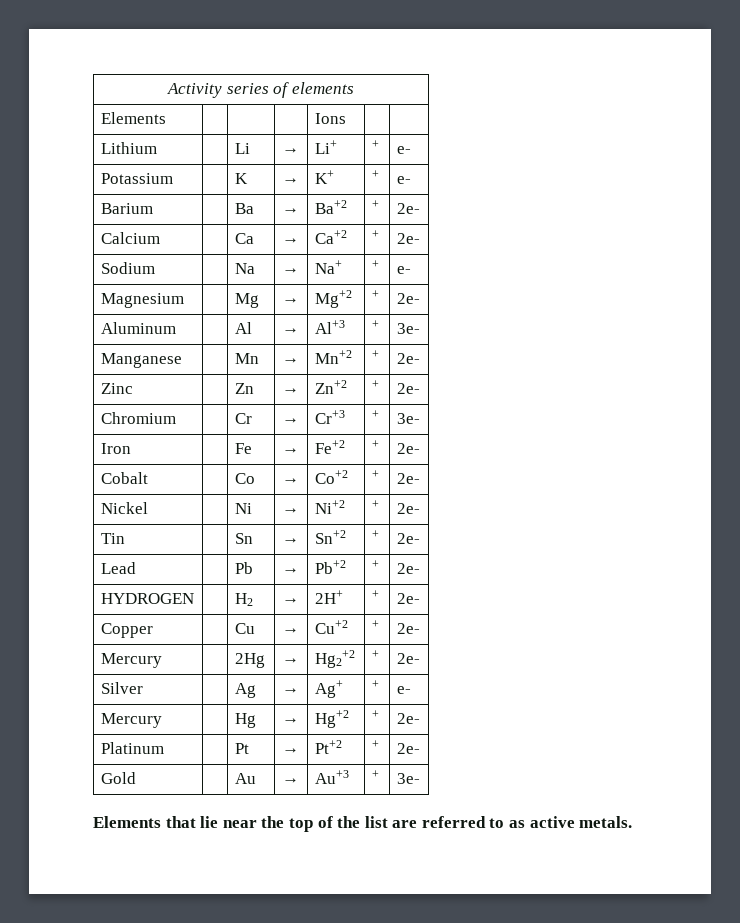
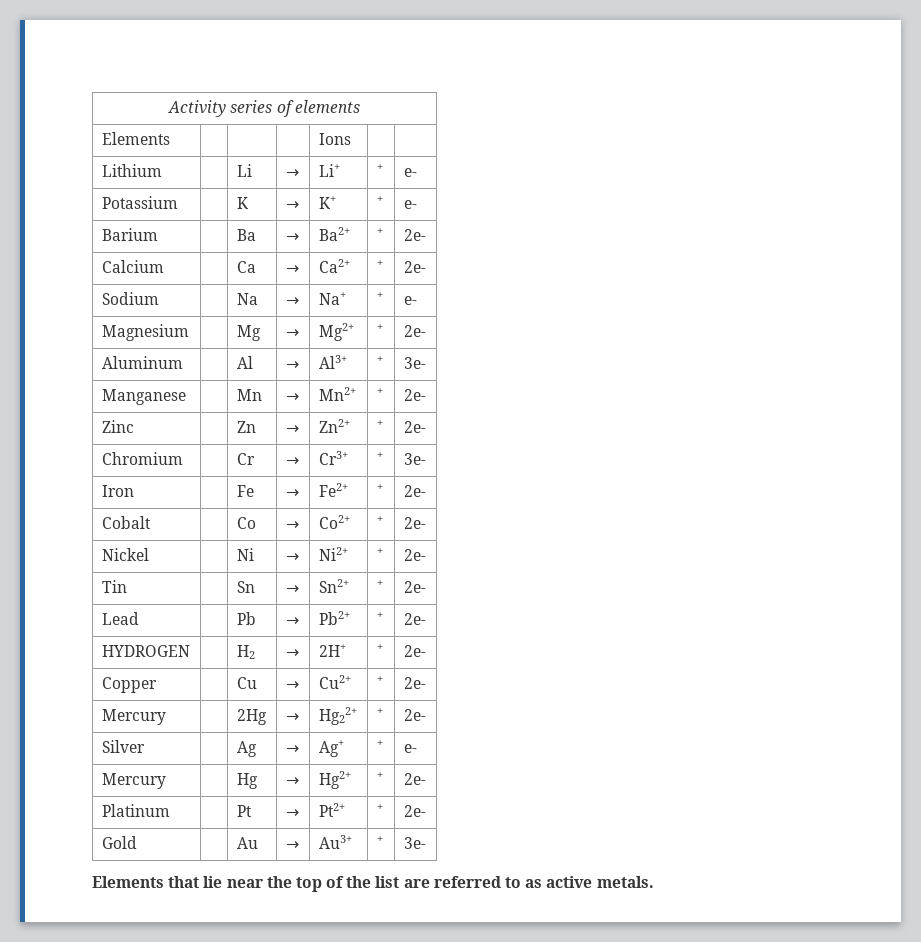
- Barium | | Ba | → | Ba+2 | + | 2e-
+ Barium | | Ba | → | Ba2+ | + | 2e-
- Calcium | | Ca | → | Ca+2 | + | 2e-
+ Calcium | | Ca | → | Ca2+ | + | 2e-
- Magnesium | | Mg | → | Mg+2 | + | 2e-
+ Magnesium | | Mg | → | Mg2+ | + | 2e-
- Aluminum | | Al | → | Al+3 | + | 3e-
+ Aluminum | | Al | → | Al3+ | + | 3e-
- Manganese | | Mn | → | Mn+2 | + | 2e-
+ Manganese | | Mn | → | Mn2+ | + | 2e-
- Zinc | | Zn | → | Zn+2 | + | 2e-
+ Zinc | | Zn | → | Zn2+ | + | 2e-
- Chromium | | Cr | → | Cr+3 | + | 3e-
+ Chromium | | Cr | → | Cr3+ | + | 3e-
- Iron | | Fe | → | Fe+2 | + | 2e-
+ Iron | | Fe | → | Fe2+ | + | 2e-
- Cobalt | | Co | → | Co+2 | + | 2e-
+ Cobalt | | Co | → | Co2+ | + | 2e-
- Nickel | | Ni | → | Ni+2 | + | 2e-
+ Nickel | | Ni | → | Ni2+ | + | 2e-
- Tin | | Sn | → | Sn+2 | + | 2e-
+ Tin | | Sn | → | Sn2+ | + | 2e-
- Lead | | Pb | → | Pb+2 | + | 2e-
+ Lead | | Pb | → | Pb2+ | + | 2e-
- Copper | | Cu | → | Cu+2 | + | 2e-
+ Copper | | Cu | → | Cu2+ | + | 2e-
- Mercury | | 2Hg | → | Hg2+2 | + | 2e-
+ Mercury | | 2Hg | → | Hg22+ | + | 2e-
- Mercury | | Hg | → | Hg+2 | + | 2e-
+ Mercury | | Hg | → | Hg2+ | + | 2e-
- Platinum | | Pt | → | Pt+2 | + | 2e-
+ Platinum | | Pt | → | Pt2+ | + | 2e-
- Gold | | Au | → | Au+3 | + | 3e-
+ Gold | | Au | → | Au3+ | + | 3e-

